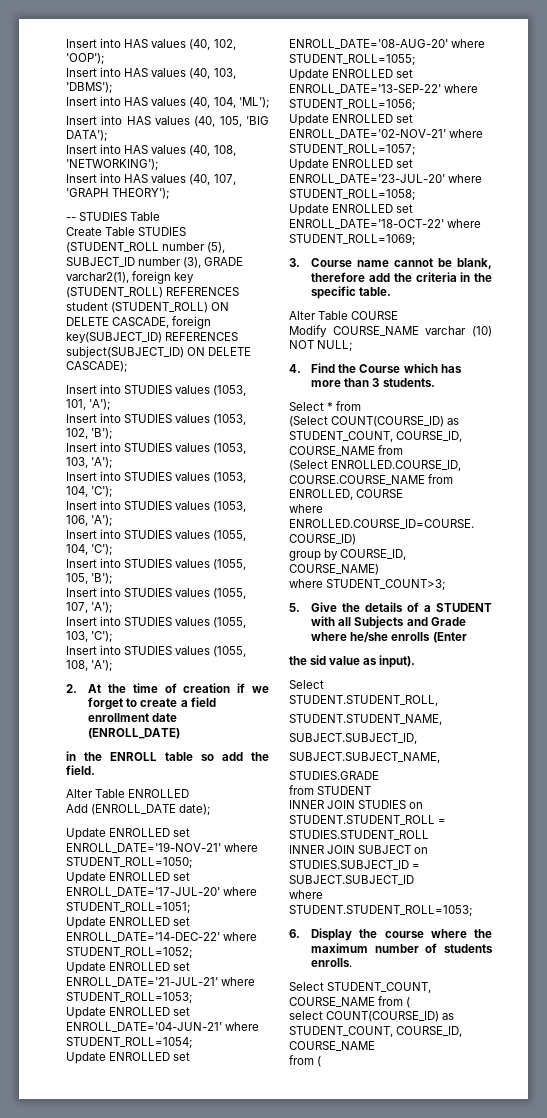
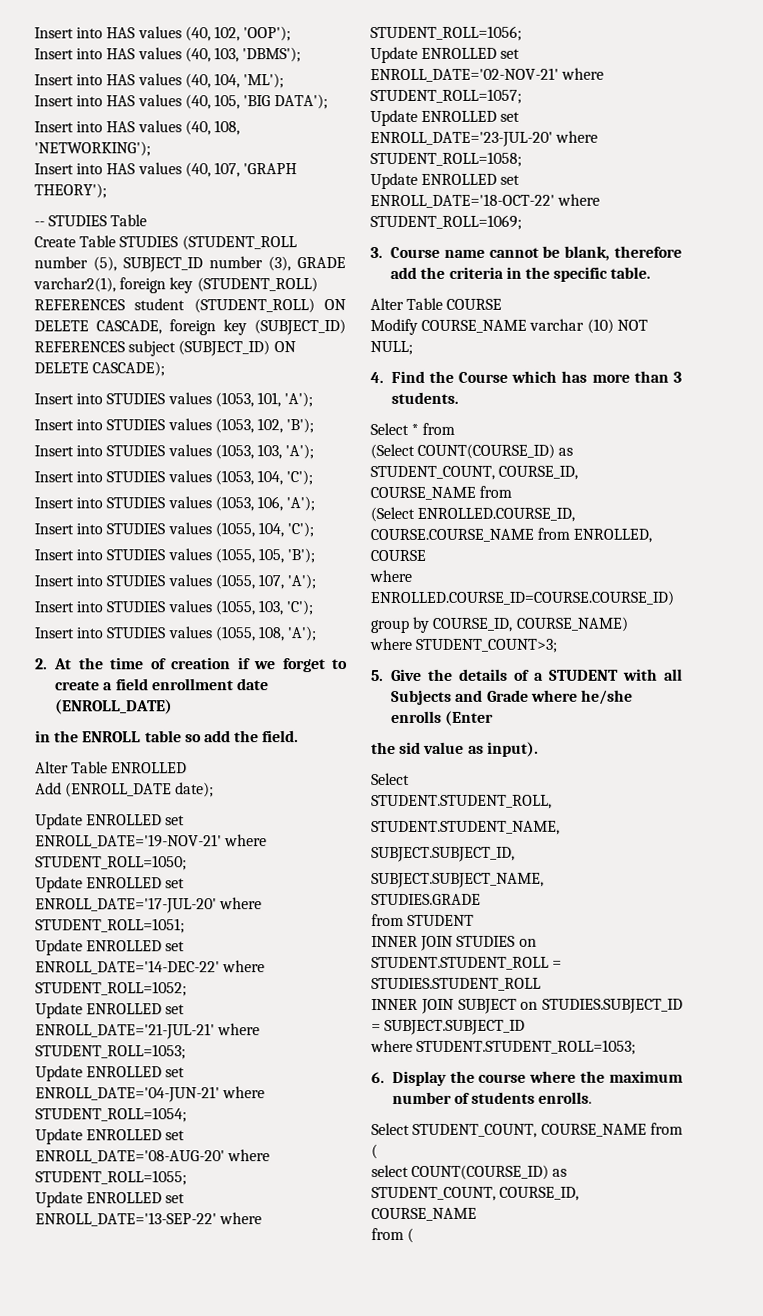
- Create Table STUDIES (STUDENT_ROLL number (5), SUBJECT_ID number (3), GRADE varchar2(1), foreign key (STUDENT_ROLL) REFERENCES student (STUDENT_ROLL) ON DELETE CASCADE, foreign key(SUBJECT_ID) REFERENCES subject(SUBJECT_ID) ON DELETE CASCADE);
+ Create Table STUDIES (STUDENT_ROLL number (5), SUBJECT_ID number (3), GRADE varchar2(1), foreign key (STUDENT_ROLL) REFERENCES student (STUDENT_ROLL) ON DELETE CASCADE, foreign key (SUBJECT_ID) REFERENCES subject (SUBJECT_ID) ON DELETE CASCADE);

